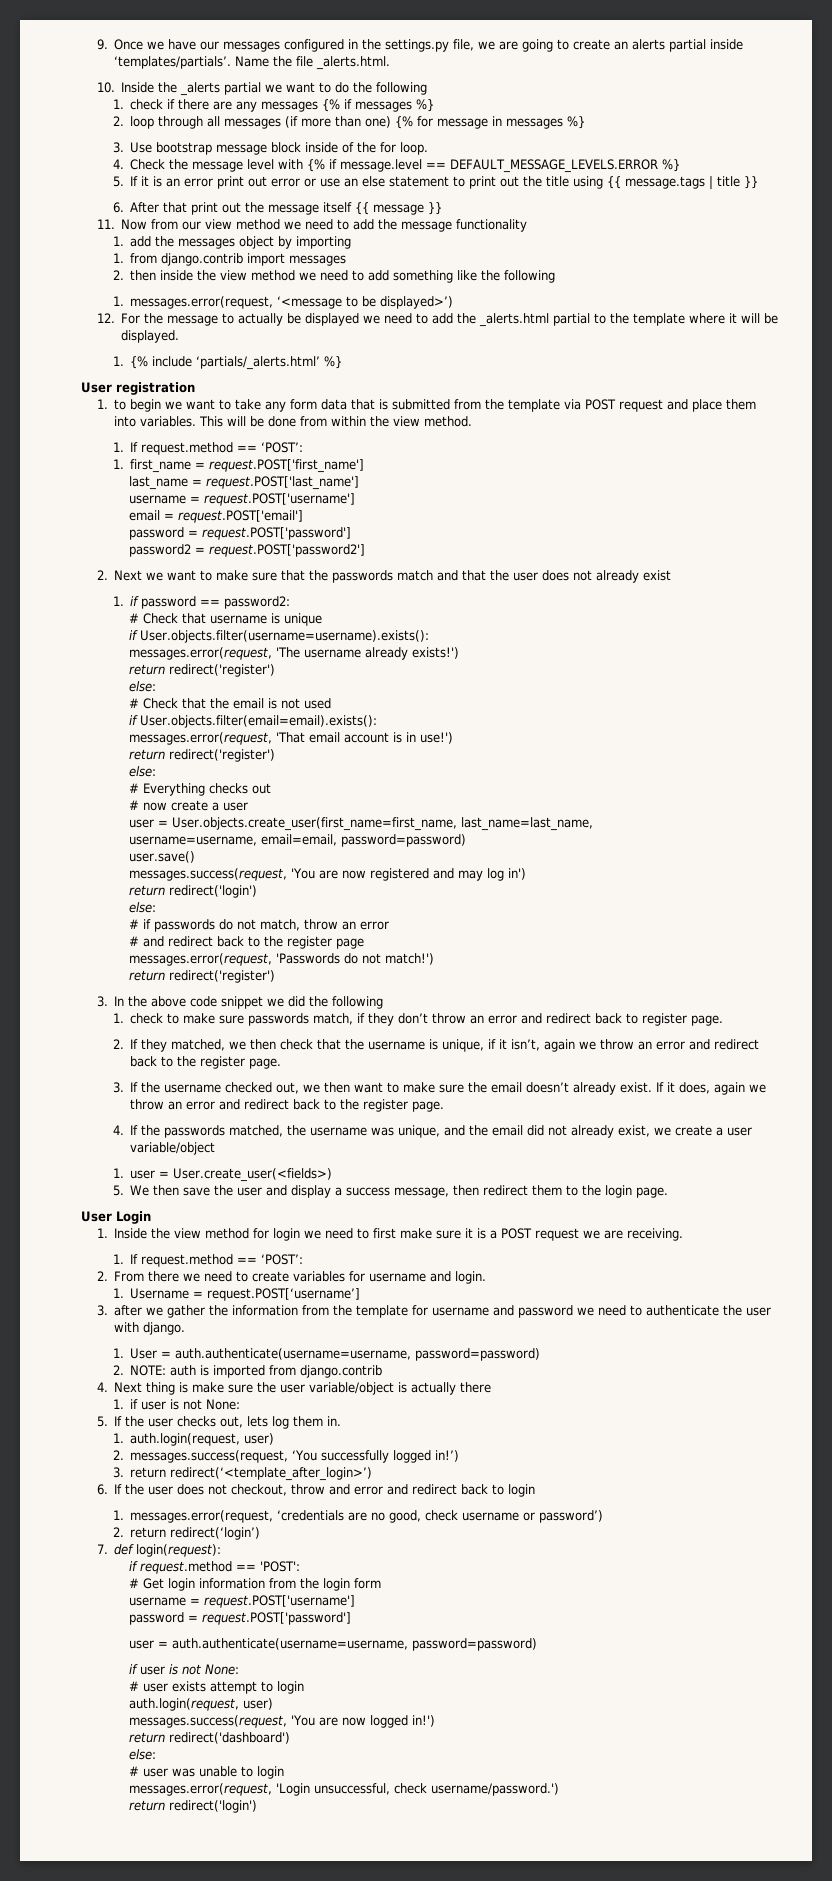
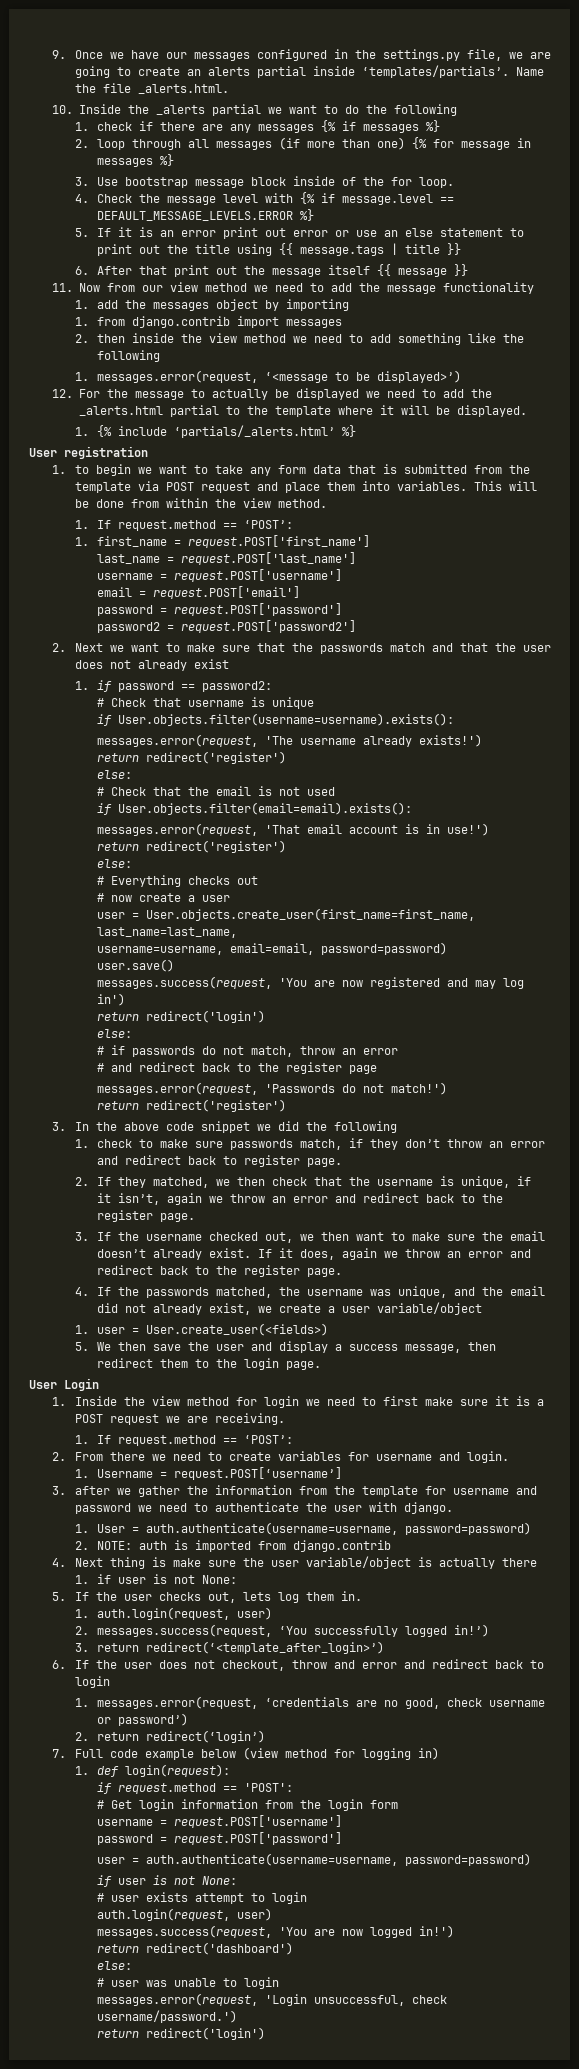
- 7. def login(request):
+ 7. Full code example below (view method for logging in)
+ 1. def login(request):

